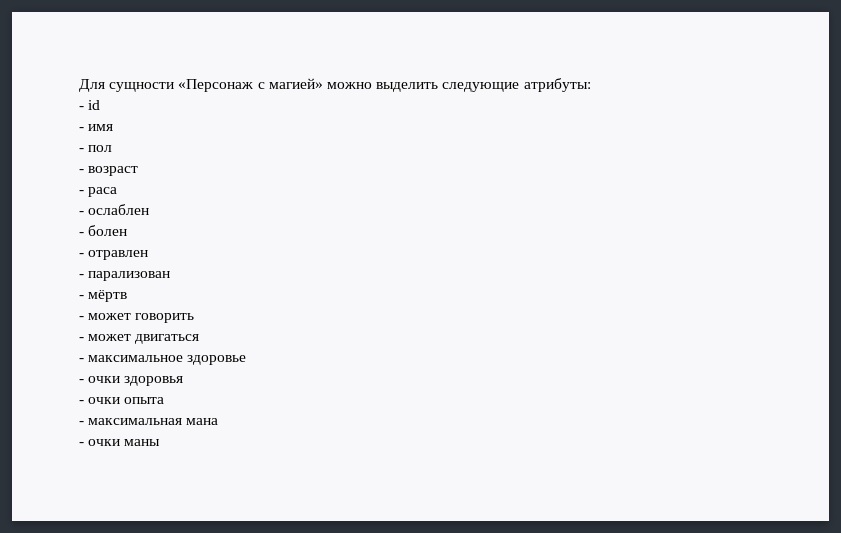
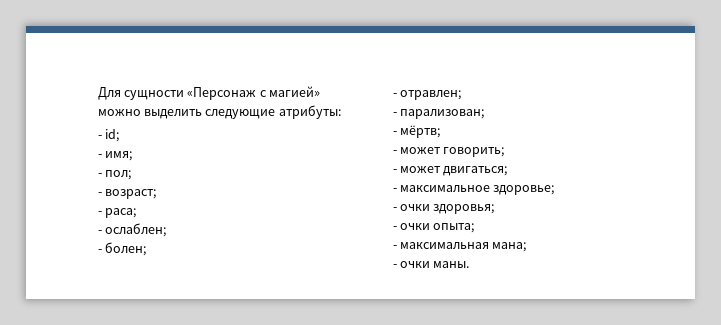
- - id
- - имя
- - пол
- - возраст
- - раса
- - ослаблен
- - болен
- - отравлен
- - парализован
- - мёртв
- - может говорить
- - может двигаться
+ - id;
+ - имя;
+ - пол;
+ - возраст;
+ - раса;
+ - ослаблен;
+ - болен;
+ - отравлен;
+ - парализован;
+ - мёртв;
+ - может говорить;
+ - может двигаться;
- - максимальное здоровье
- - очки здоровья
- - очки опыта
+ - максимальное здоровье;
+ - очки здоровья;
+ - очки опыта;
- - максимальная мана
- - очки маны
+ - максимальная мана;
+ - очки маны.

